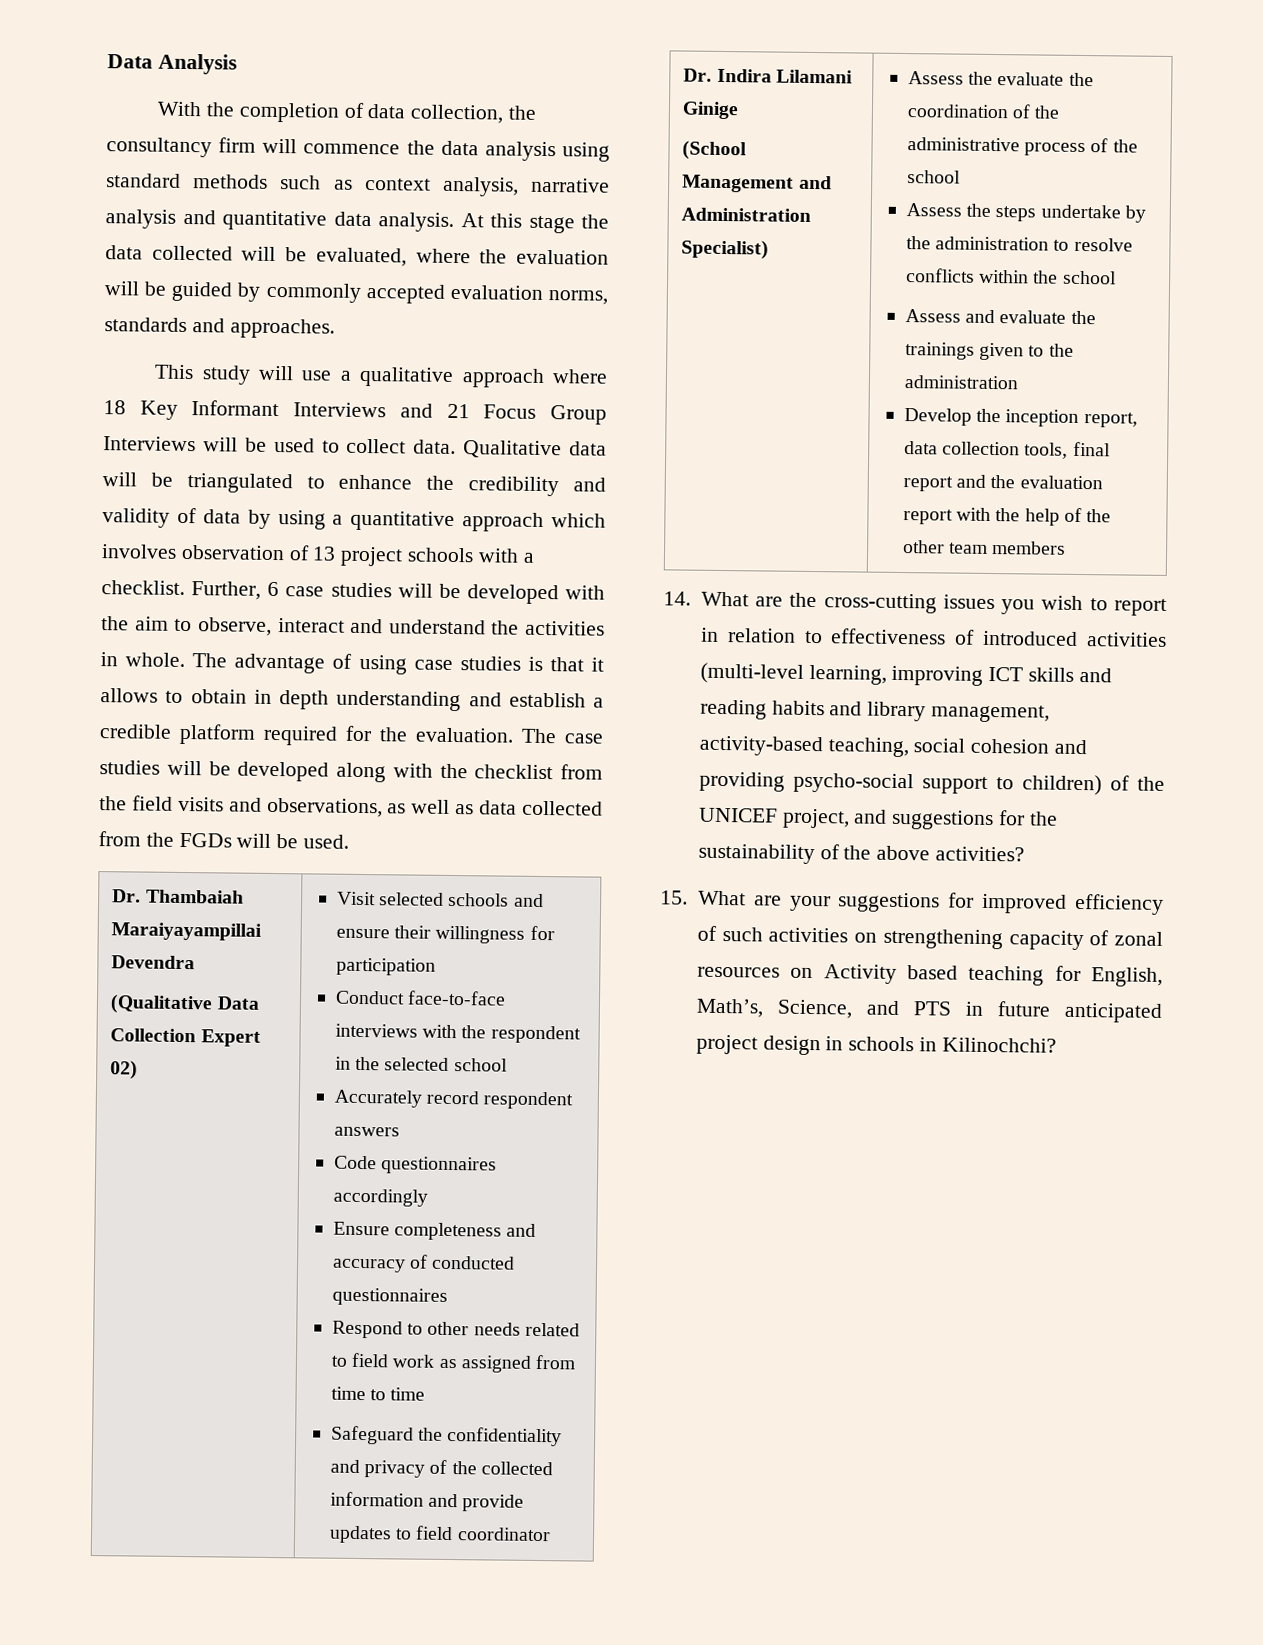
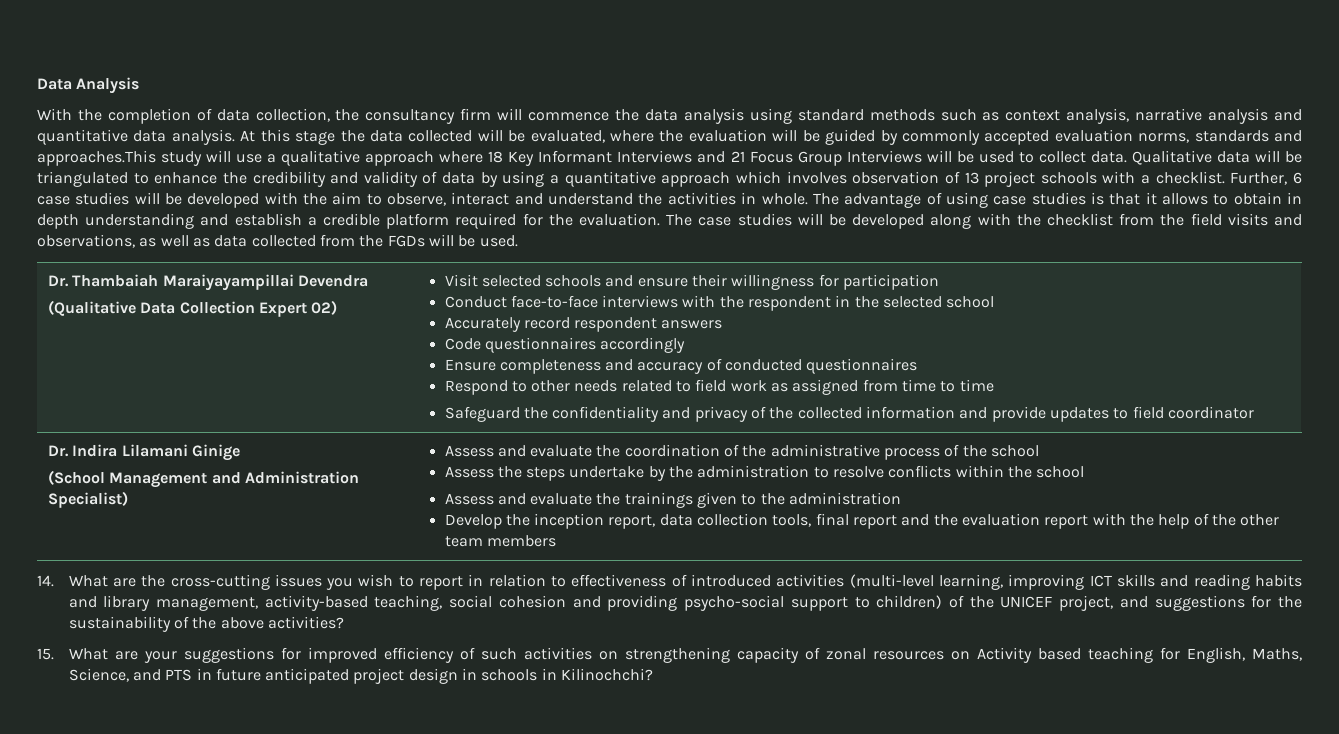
- At this stage the data collected will be evaluated, where the evaluation will be guided by commonly accepted evaluation norms, standards and approaches.
- This study will use a qualitative approach where 18 Key Informant Interviews and 21 Focus Group Interviews will be used to collect data.
+ At this stage the data collected will be evaluated, where the evaluation will be guided by commonly accepted evaluation norms, standards and approaches.This study will use a qualitative approach where 18 Key Informant Interviews and 21 Focus Group Interviews will be used to collect data.
- Assess the evaluate the coordination of the administrative process of the school
+ Assess and evaluate the coordination of the administrative process of the school
- 15. What are your suggestions for improved efficiency of such activities on strengthening capacity of zonal resources on Activity based teaching for English, Math’s, Science, and PTS in future anticipated project design in schools in Kilinochchi?
+ 15. What are your suggestions for improved efficiency of such activities on strengthening capacity of zonal resources on Activity based teaching for English, Maths, Science, and PTS in future anticipated project design in schools in Kilinochchi?

